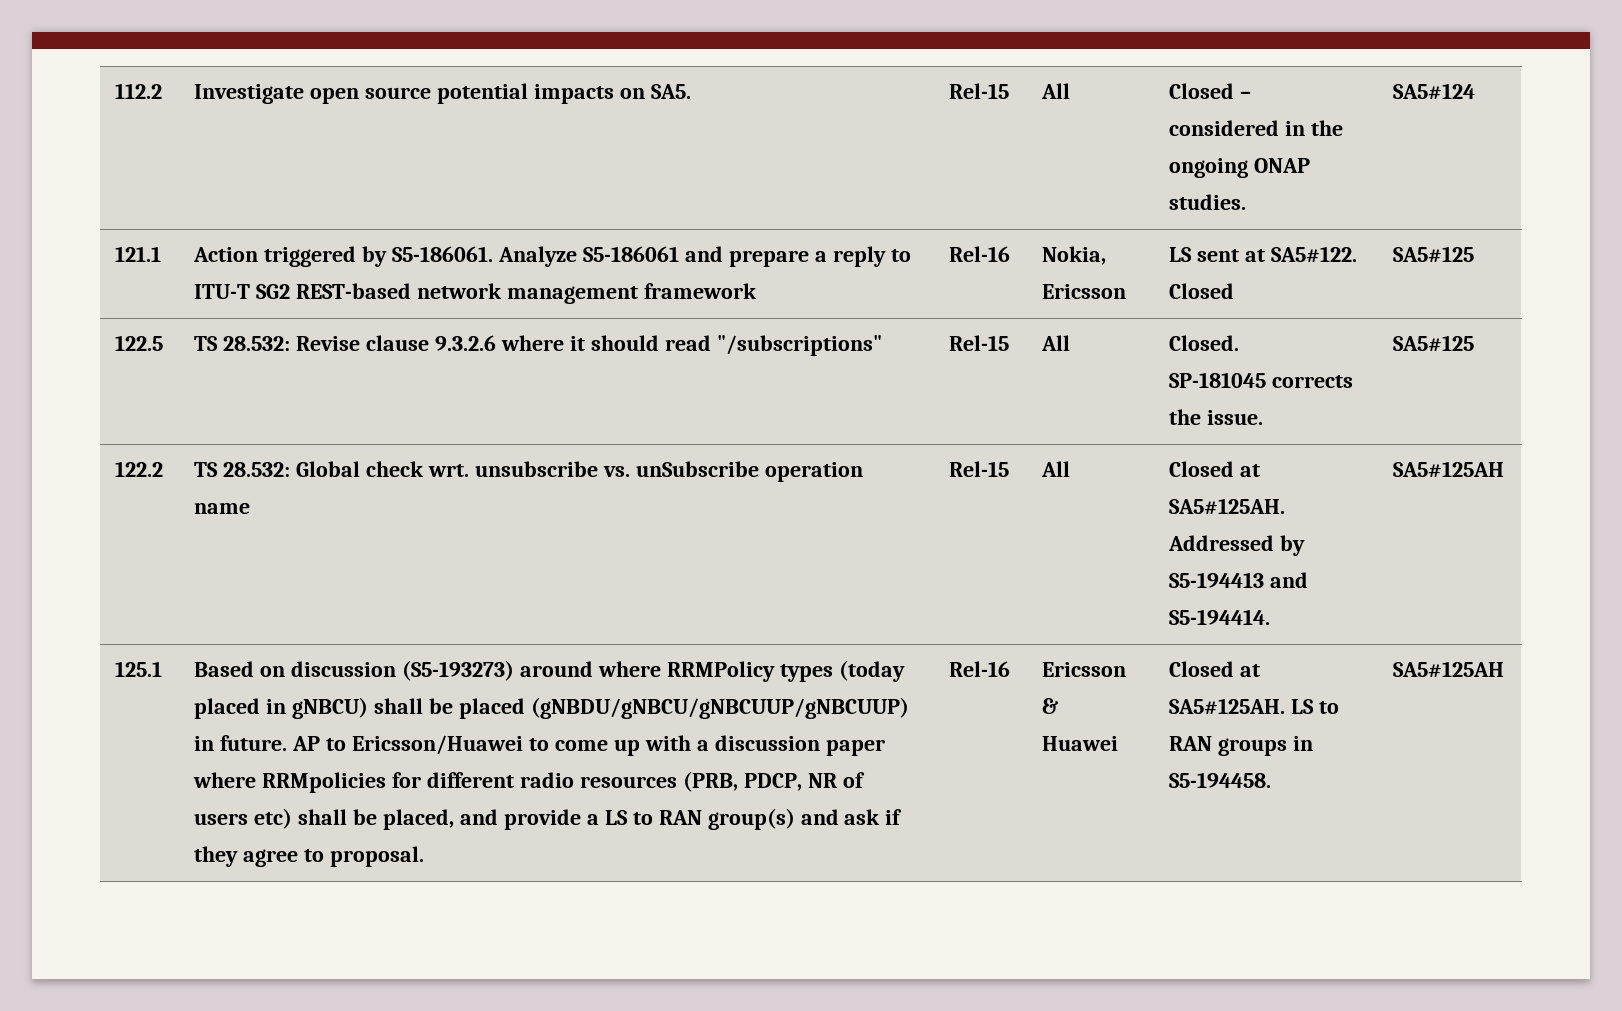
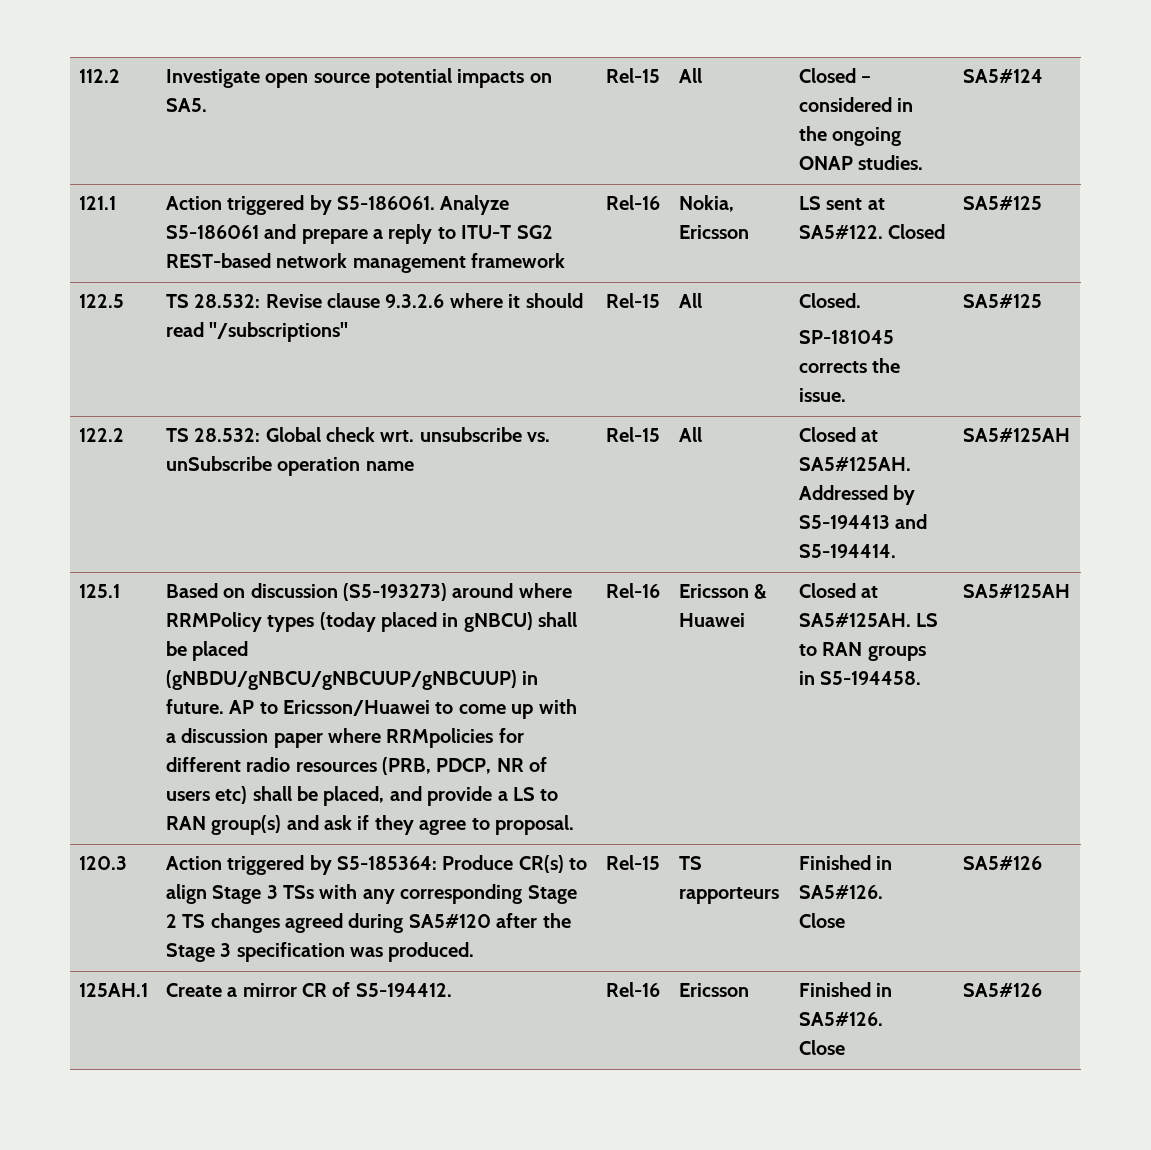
+ 120.3 | Action triggered by S5-185364: Produce CR(s) to align Stage 3 TSs with any corresponding Stage 2 TS changes agreed during SA5#120 after the Stage 3 specification was produced. | Rel-15 | TS rapporteurs | Finished in SA5#126.
+ Close | SA5#126
+ 125AH.1 | Create a mirror CR of S5-194412. | Rel-16 | Ericsson | Finished in SA5#126.
+ Close | SA5#126

